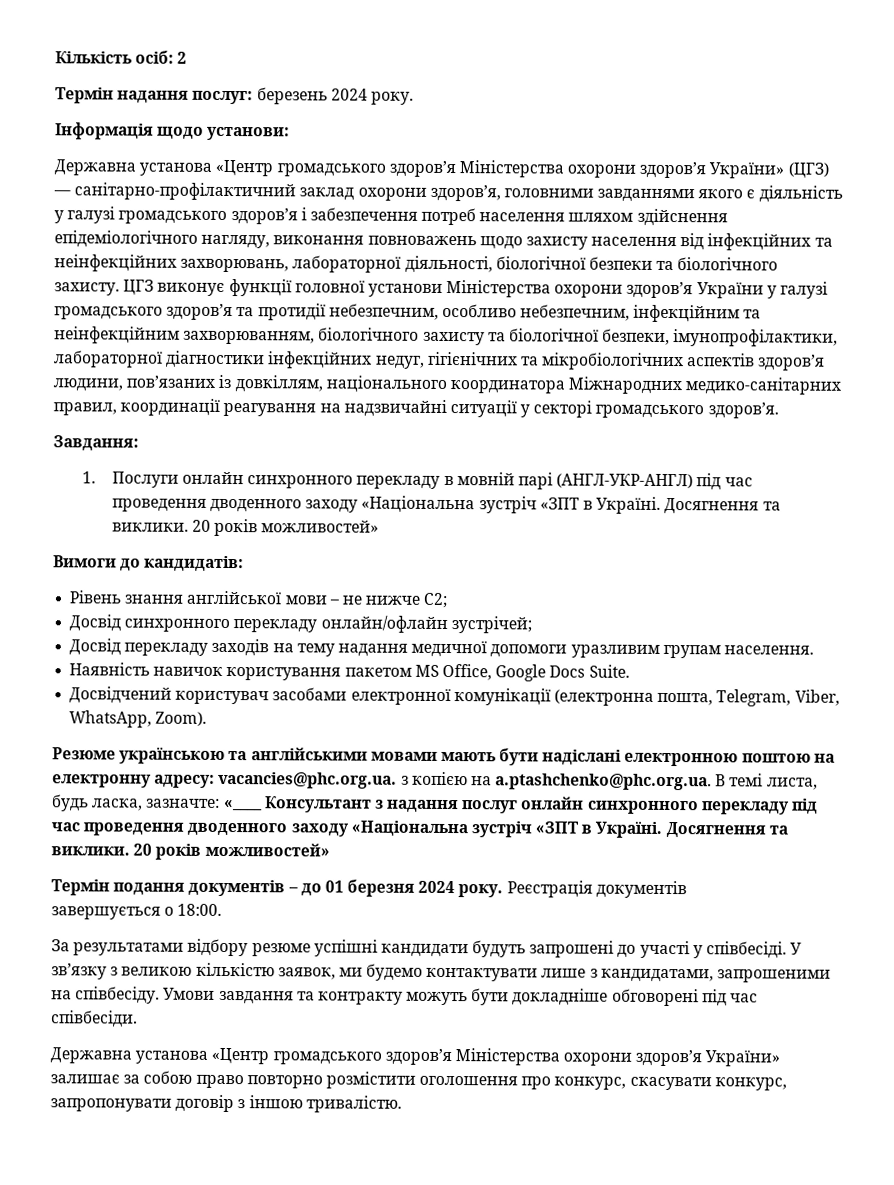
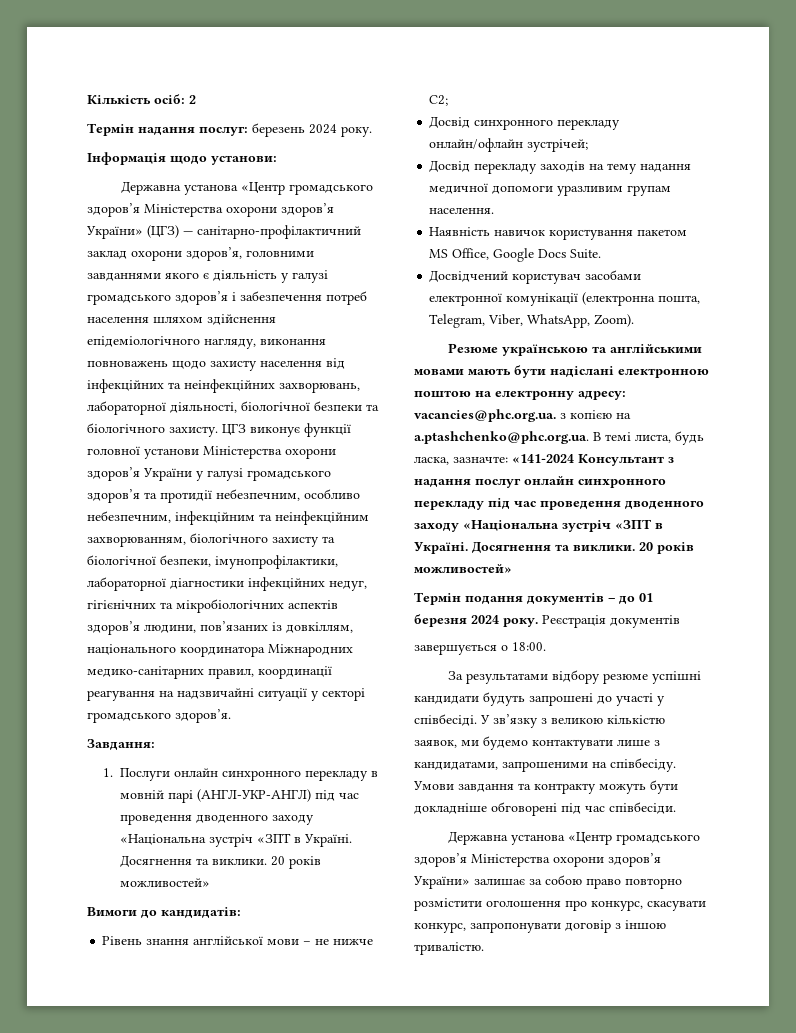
- Резюме українською та англійськими мовами мають бути надіслані електронною поштою на електронну адресу: vacancies@phc.org.ua. з копією на a.ptashchenko@phc.org.ua. В темі листа, будь ласка, зазначте: «____ Консультант з надання послуг онлайн синхронного перекладу під час проведення дводенного заходу «Національна зустріч «ЗПТ в Україні.
+ Резюме українською та англійськими мовами мають бути надіслані електронною поштою на електронну адресу: vacancies@phc.org.ua. з копією на a.ptashchenko@phc.org.ua. В темі листа, будь ласка, зазначте: «141-2024 Консультант з надання послуг онлайн синхронного перекладу під час проведення дводенного заходу «Національна зустріч «ЗПТ в Україні.

